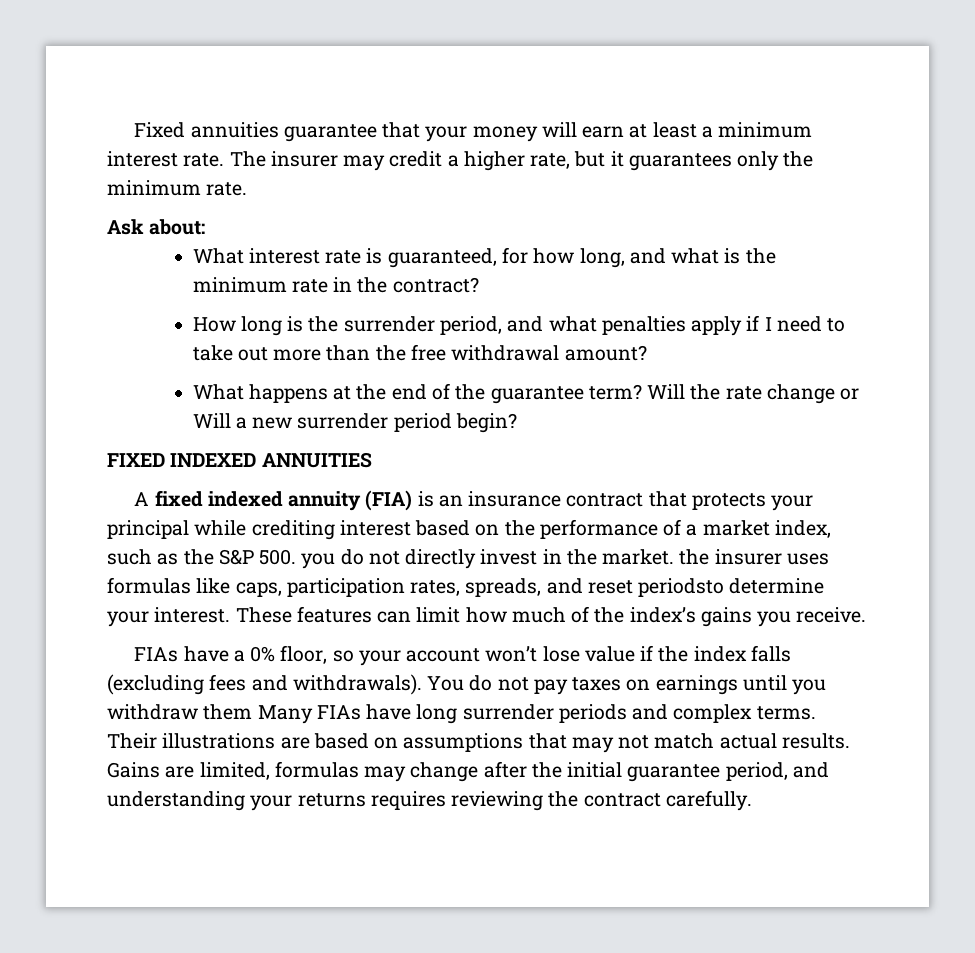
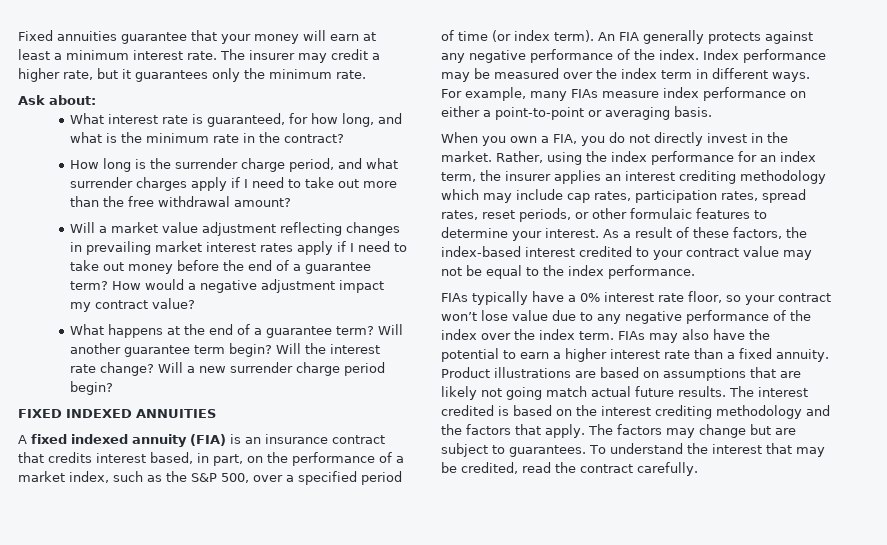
- How long is the surrender period, and what penalties apply if I need to take out more than the free withdrawal amount?
+ How long is the surrender charge period, and what surrender charges apply if I need to take out more than the free withdrawal amount?
+ Will a market value adjustment reflecting changes in prevailing market interest rates apply if I need to take out money before the end of a guarantee term? How would a negative adjustment impact my contract value?
- What happens at the end of the guarantee term?
+ What happens at the end of a guarantee term?
- Will the rate change or Will a new surrender period begin?
+ Will another guarantee term begin? Will the interest rate change? Will a new surrender charge period begin?
- A fixed indexed annuity (FIA) is an insurance contract that protects your principal while crediting interest based on the performance of a market index, such as the S&P 500. you do not directly invest in the market. the insurer uses formulas like caps, participation rates, spreads, and reset periodsto determine your interest. These features can limit how much of the index’s gains you receive.
- FIAs have a 0% floor, so your account won’t lose value if the index falls (excluding fees and withdrawals). You do not pay taxes on earnings until you withdraw them Many FIAs have long surrender periods and complex terms. Their illustrations are based on assumptions that may not match actual results. Gains are limited, formulas may change after the initial guarantee period, and understanding your returns requires reviewing the contract carefully.
+ A fixed indexed annuity (FIA) is an insurance contract that credits interest based, in part, on the performance of a market index, such as the S&P 500, over a specified period of time (or index term). An FIA generally protects against any negative performance of the index. Index performance may be measured over the index term in different ways. For example, many FIAs measure index performance on either a point-to-point or averaging basis.
+ When you own a FIA, you do not directly invest in the market. Rather, using the index performance for an index term, the insurer applies an interest crediting methodology which may include cap rates, participation rates, spread rates, reset periods, or other formulaic features to determine your interest. As a result of these factors, the index-based interest credited to your contract value may not be equal to the index performance.
+ FIAs typically have a 0% interest rate floor, so your contract won’t lose value due to any negative performance of the index over the index term. FIAs may also have the potential to earn a higher interest rate than a fixed annuity. Product illustrations are based on assumptions that are likely not going match actual future results. The interest credited is based on the interest crediting methodology and the factors that apply. The factors may change but are subject to guarantees. To understand the interest that may be credited, read the contract carefully.

